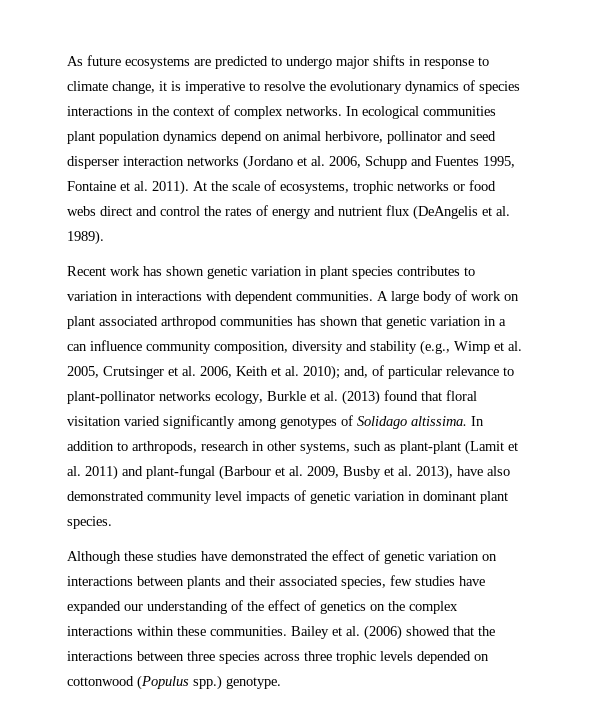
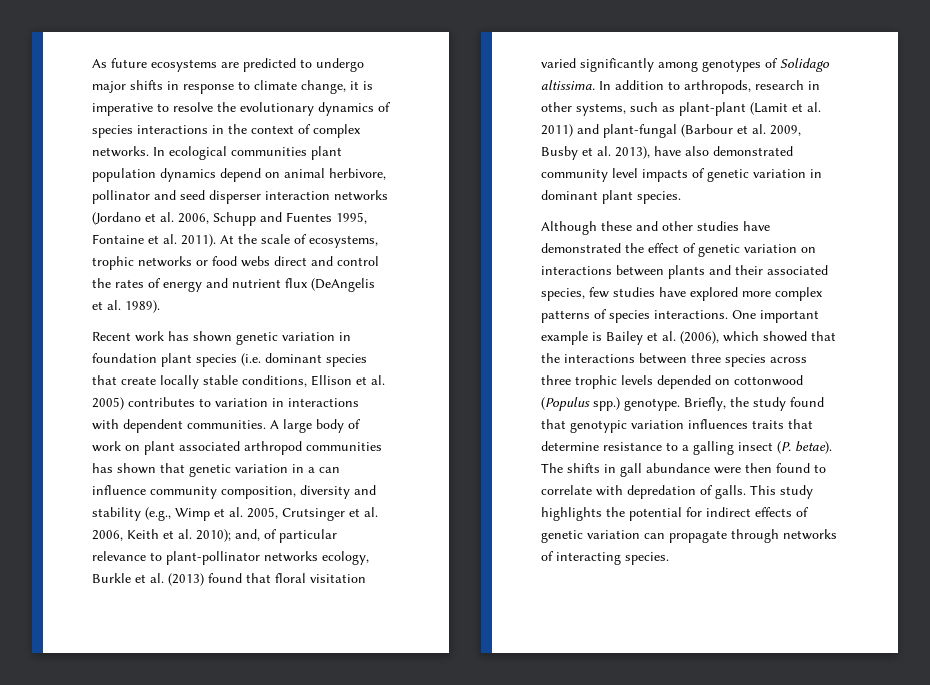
- Recent work has shown genetic variation in plant species contributes to variation in interactions with dependent communities.
+ Recent work has shown genetic variation in foundation plant species (i.e. dominant species that create locally stable conditions, Ellison et al. 2005) contributes to variation in interactions with dependent communities.
- Although these studies have demonstrated the effect of genetic variation on interactions between plants and their associated species, few studies have expanded our understanding of the effect of genetics on the complex interactions within these communities. Bailey et al. (2006) showed that the interactions between three species across three trophic levels depended on cottonwood (Populus spp.) genotype.
+ Although these and other studies have demonstrated the effect of genetic variation on interactions between plants and their associated species, few studies have explored more complex patterns of species interactions. One important example is Bailey et al. (2006), which showed that the interactions between three species across three trophic levels depended on cottonwood (Populus spp.) genotype.
+ Briefly, the study found that genotypic variation influences traits that determine resistance to a galling insect (P. betae). The shifts in gall abundance were then found to correlate with depredation of galls. This study highlights the potential for indirect effects of genetic variation can propagate through networks of interacting species.

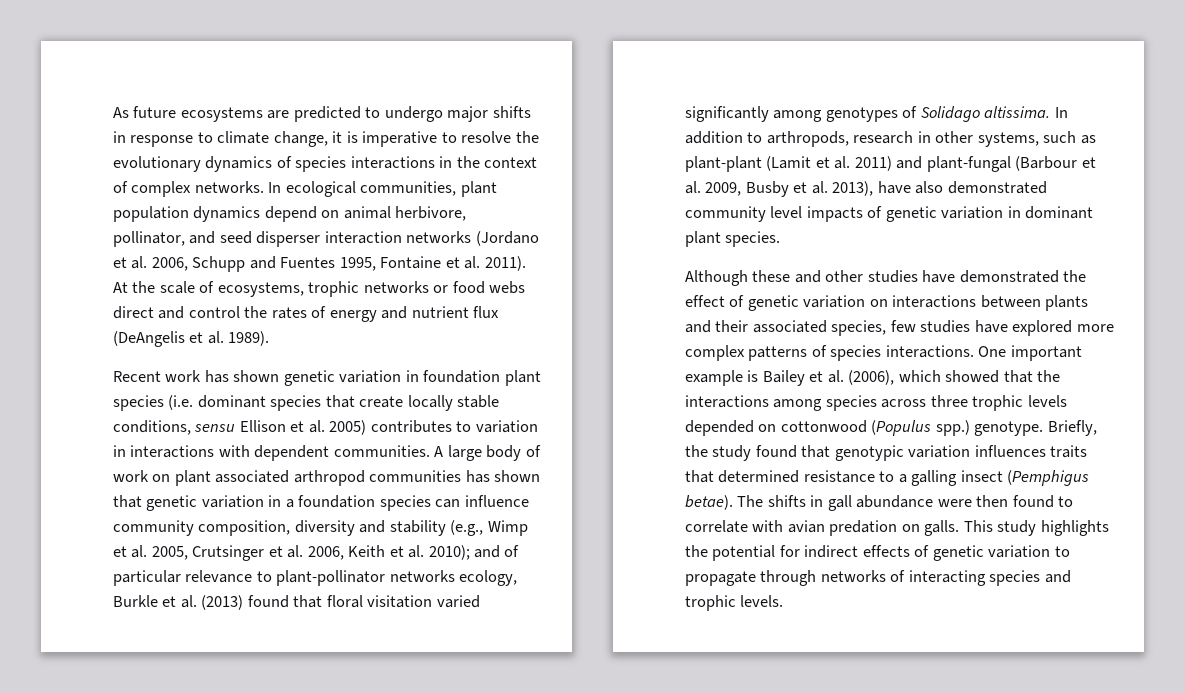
- In ecological communities plant population dynamics depend on animal herbivore, pollinator and seed disperser interaction networks (Jordano et al. 2006, Schupp and Fuentes 1995, Fontaine et al. 2011).
+ In ecological communities, plant population dynamics depend on animal herbivore, pollinator, and seed disperser interaction networks (Jordano et al. 2006, Schupp and Fuentes 1995, Fontaine et al. 2011).
- Recent work has shown genetic variation in foundation plant species (i.e. dominant species that create locally stable conditions, Ellison et al. 2005) contributes to variation in interactions with dependent communities.
+ Recent work has shown genetic variation in foundation plant species (i.e. dominant species that create locally stable conditions, sensu Ellison et al. 2005) contributes to variation in interactions with dependent communities.
- A large body of work on plant associated arthropod communities has shown that genetic variation in a can influence community composition, diversity and stability (e.g., Wimp et al. 2005, Crutsinger et al. 2006, Keith et al. 2010); and, of particular relevance to plant-pollinator networks ecology, Burkle et al. (2013) found that floral visitation varied significantly among genotypes of Solidago altissima.
+ A large body of work on plant associated arthropod communities has shown that genetic variation in a foundation species can influence community composition, diversity and stability (e.g., Wimp et al. 2005, Crutsinger et al. 2006, Keith et al. 2010); and of particular relevance to plant-pollinator networks ecology, Burkle et al. (2013) found that floral visitation varied significantly among genotypes of Solidago altissima.
- One important example is Bailey et al. (2006), which showed that the interactions between three species across three trophic levels depended on cottonwood (Populus spp.) genotype.
+ One important example is Bailey et al. (2006), which showed that the interactions among species across three trophic levels depended on cottonwood (Populus spp.) genotype.
- Briefly, the study found that genotypic variation influences traits that determine resistance to a galling insect (P. betae).
+ Briefly, the study found that genotypic variation influences traits that determined resistance to a galling insect (Pemphigus betae).
- The shifts in gall abundance were then found to correlate with depredation of galls.
+ The shifts in gall abundance were then found to correlate with avian predation on galls.
- This study highlights the potential for indirect effects of genetic variation can propagate through networks of interacting species.
+ This study highlights the potential for indirect effects of genetic variation to propagate through networks of interacting species and trophic levels.

